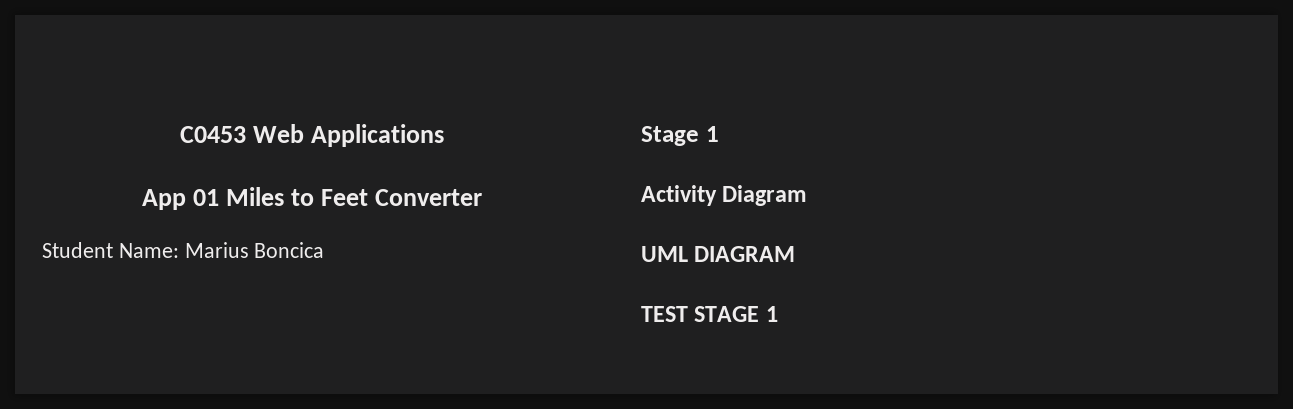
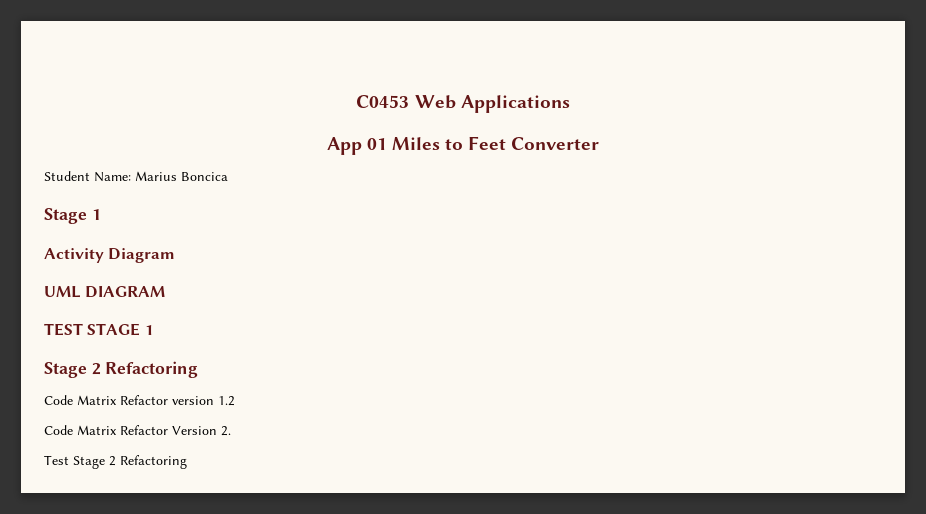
  TEST STAGE 1
+ Stage 2 Refactoring
+ Code Matrix Refactor version 1.2
+ Code Matrix Refactor Version 2.
+ Test Stage 2 Refactoring

